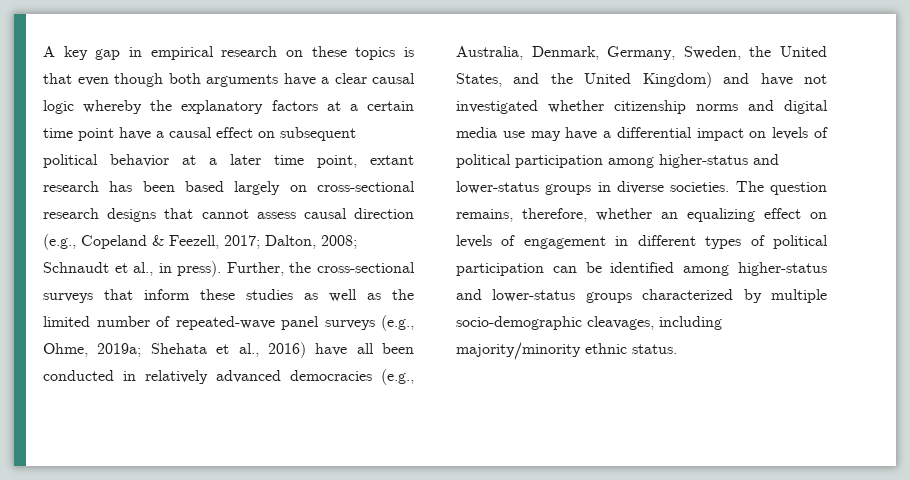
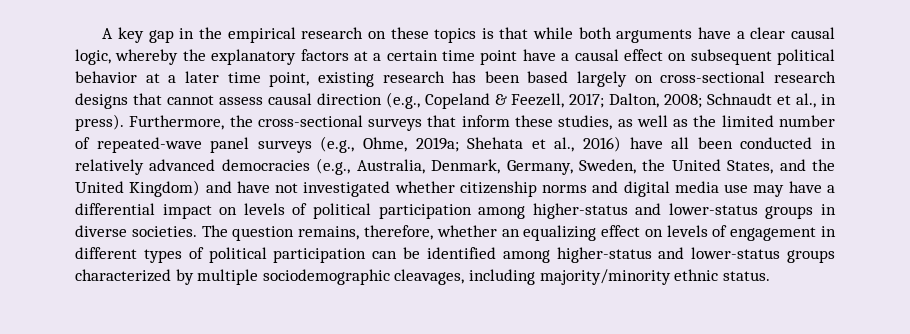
- A key gap in empirical research on these topics is that even though both arguments have a clear causal logic whereby the explanatory factors at a certain time point have a causal effect on subsequent political behavior at a later time point, extant research has been based largely on cross-sectional research designs that cannot assess causal direction (e.g., Copeland & Feezell, 2017;
+ A key gap in the empirical research on these topics is that while both arguments have a clear causal logic, whereby the explanatory factors at a certain time point have a causal effect on subsequent political behavior at a later time point, existing research has been based largely on cross-sectional research designs that cannot assess causal direction (e.g., Copeland & Feezell, 2017;
- Further, the cross-sectional surveys that inform these studies as well as the limited number of repeated-wave panel surveys (e.g., Ohme, 2019a;
+ Furthermore, the cross-sectional surveys that inform these studies, as well as the limited number of repeated-wave panel surveys (e.g., Ohme, 2019a;
- The question remains, therefore, whether an equalizing effect on levels of engagement in different types of political participation can be identified among higher-status and lower-status groups characterized by multiple socio-demographic cleavages, including majority/minority ethnic status.
+ The question remains, therefore, whether an equalizing effect on levels of engagement in different types of political participation can be identified among higher-status and lower-status groups characterized by multiple sociodemographic cleavages, including majority/minority ethnic status.

